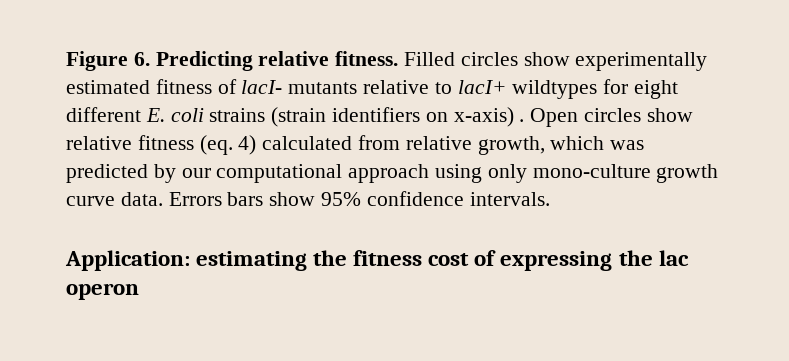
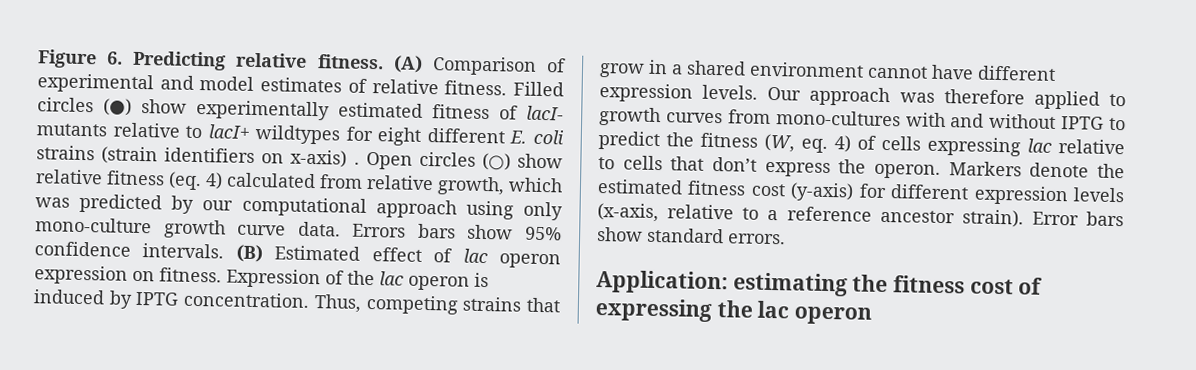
+ (A) Comparison of experimental and model estimates of relative fitness.
- Filled circles show experimentally estimated fitness of lacI- mutants relative to lacI+ wildtypes for eight different E. coli strains (strain identifiers on x-axis) .
+ Filled circles (●) show experimentally estimated fitness of lacI- mutants relative to lacI+ wildtypes for eight different E. coli strains (strain identifiers on x-axis) .
- Open circles show relative fitness (eq.
+ Open circles (○) show relative fitness (eq.
+ (B) Estimated effect of lac operon expression on fitness. Expression of the lac operon is induced by IPTG concentration. Thus, competing strains that grow in a shared environment cannot have different expression levels. Our approach was therefore applied to growth curves from mono-cultures with and without IPTG to predict the fitness (W, eq. 4) of cells expressing lac relative to cells that don’t express the operon. Markers denote the estimated fitness cost (y-axis) for different expression levels (x-axis, relative to a reference ancestor strain). Error bars show standard errors.

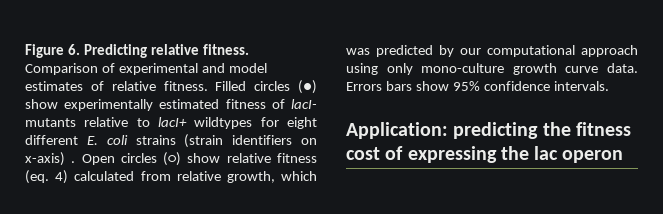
- (A) Comparison of experimental and model estimates of relative fitness.
+ Comparison of experimental and model estimates of relative fitness.
- (B) Estimated effect of lac operon expression on fitness. Expression of the lac operon is induced by IPTG concentration. Thus, competing strains that grow in a shared environment cannot have different expression levels. Our approach was therefore applied to growth curves from mono-cultures with and without IPTG to predict the fitness (W, eq. 4) of cells expressing lac relative to cells that don’t express the operon. Markers denote the estimated fitness cost (y-axis) for different expression levels (x-axis, relative to a reference ancestor strain). Error bars show standard errors.
- Application: estimating the fitness cost of expressing the lac operon
+ Application: predicting the fitness cost of expressing the lac operon

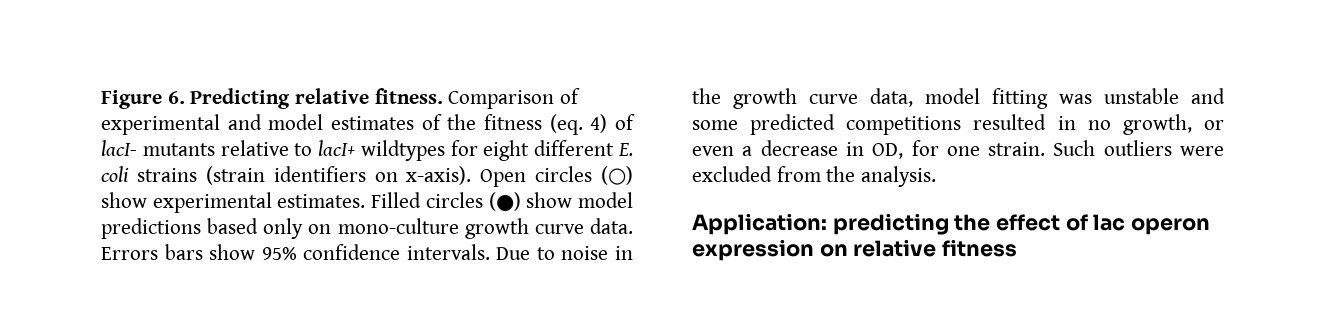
- Comparison of experimental and model estimates of relative fitness. Filled circles (●) show experimentally estimated fitness of lacI- mutants relative to lacI+ wildtypes for eight different E. coli strains (strain identifiers on x-axis) .
+ Comparison of experimental and model estimates of the fitness (eq. 4) of lacI- mutants relative to lacI+ wildtypes for eight different E. coli strains (strain identifiers on x-axis).
- Open circles (○) show relative fitness (eq. 4) calculated from relative growth, which was predicted by our computational approach using only mono-culture growth curve data.
+ Open circles (○) show experimental estimates. Filled circles (●) show model predictions based only on mono-culture growth curve data.
- Errors bars show 95% confidence intervals.
- Application: predicting the fitness cost of expressing the lac operon
+ Errors bars show 95% confidence intervals. Due to noise in the growth curve data, model fitting was unstable and some predicted competitions resulted in no growth, or even a decrease in OD, for one strain. Such outliers were excluded from the analysis.
+ Application: predicting the effect of lac operon expression on relative fitness

